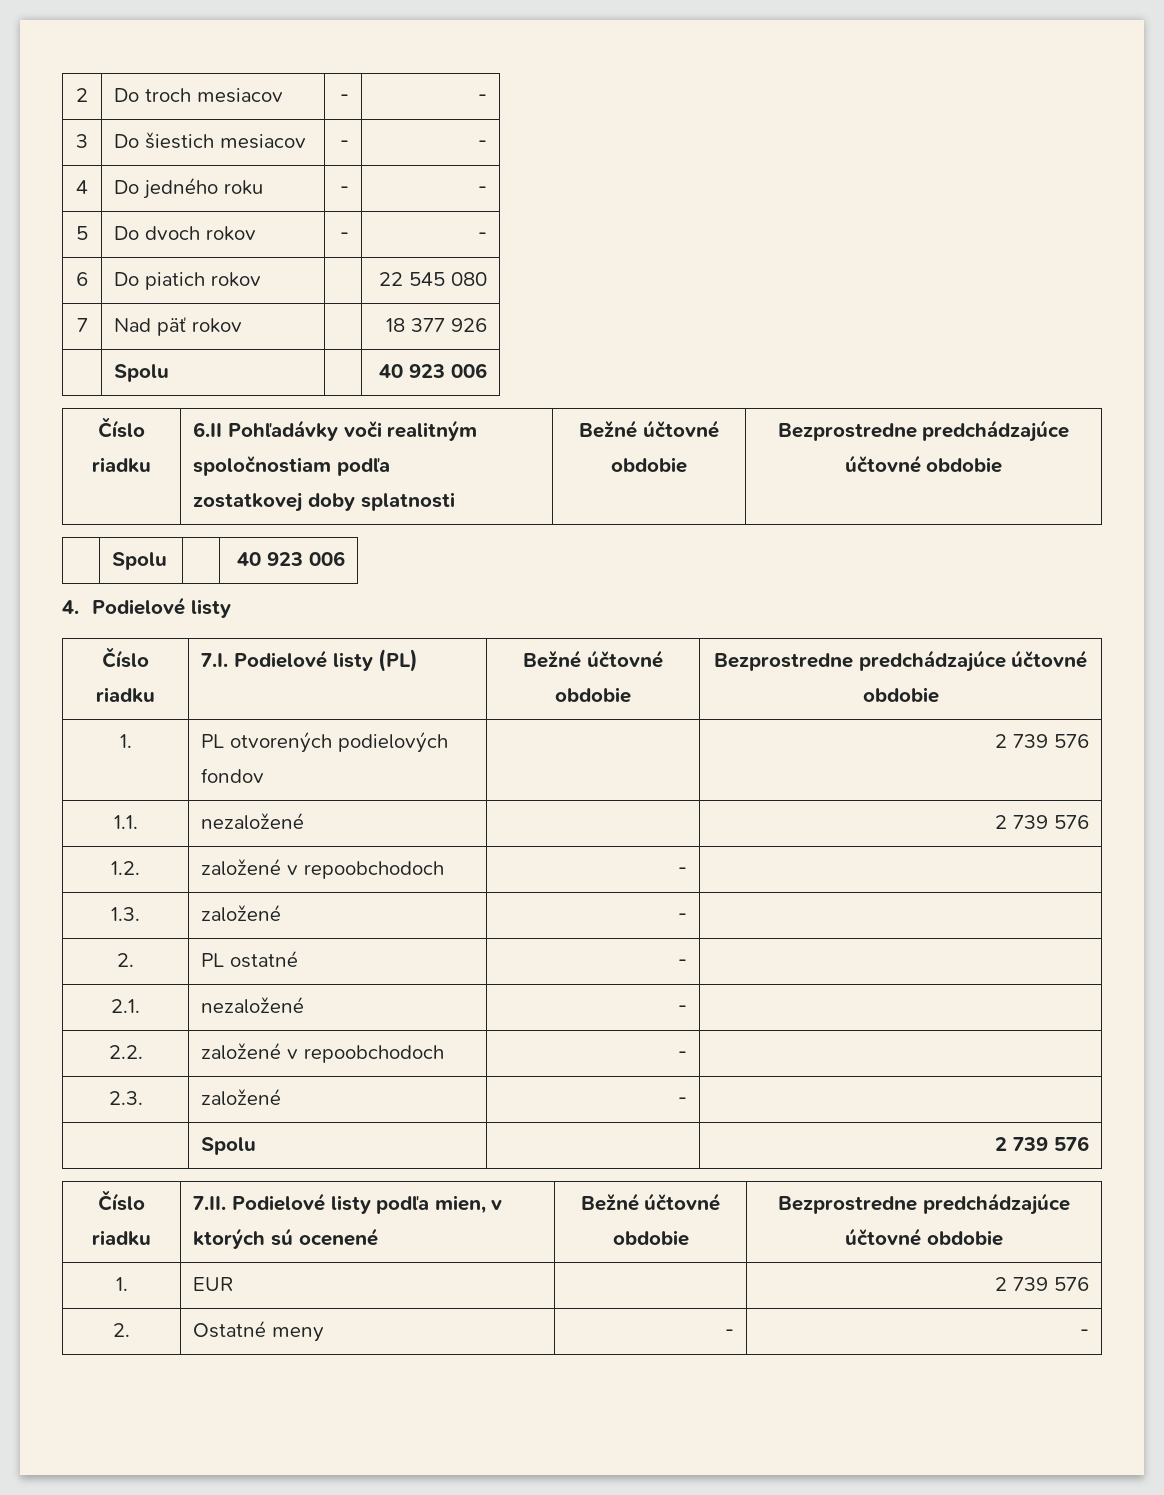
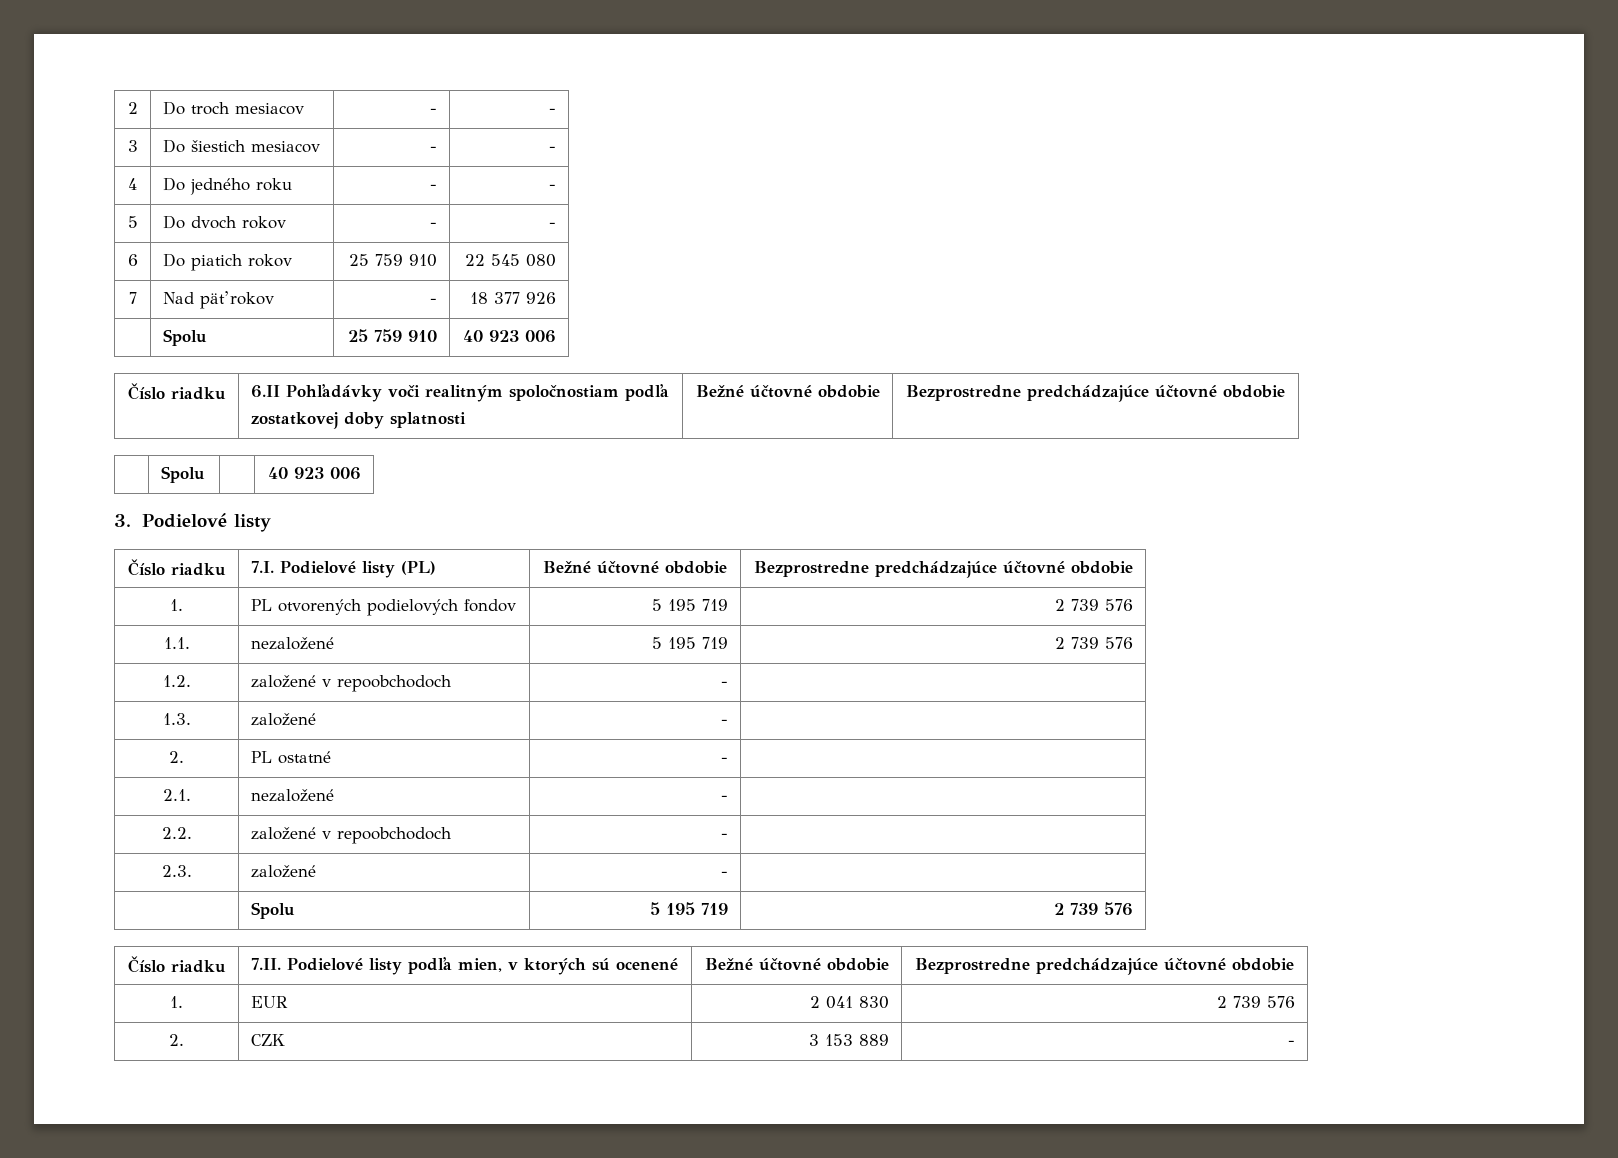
- 6 | Do piatich rokov | | 22 545 080
+ 6 | Do piatich rokov | 25 759 910 | 22 545 080
- 7 | Nad päť rokov | | 18 377 926
- | Spolu | | 40 923 006
+ 7 | Nad päť rokov | - | 18 377 926
+ | Spolu | 25 759 910 | 40 923 006
- 4. Podielové listy
+ 3. Podielové listy
- 1. | PL otvorených podielových fondov | | 2 739 576
+ 1. | PL otvorených podielových fondov | 5 195 719 | 2 739 576
- 1.1. | nezaložené | | 2 739 576
+ 1.1. | nezaložené | 5 195 719 | 2 739 576
- | Spolu | | 2 739 576
+ | Spolu | 5 195 719 | 2 739 576
- 1. | EUR | | 2 739 576
+ 1. | EUR | 2 041 830 | 2 739 576
- 2. | Ostatné meny | - | -
+ 2. | CZK | 3 153 889 | -

